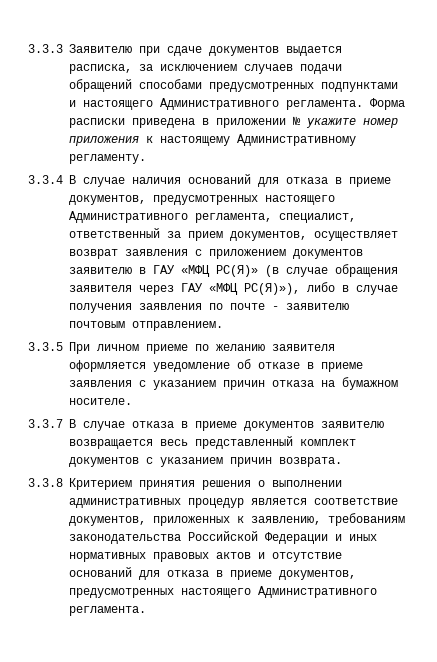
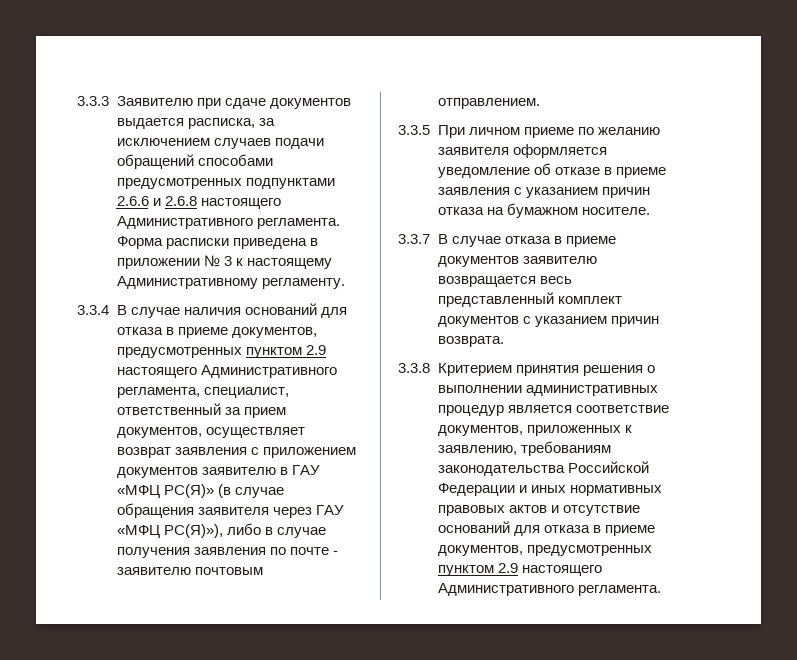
- 3.3.3 Заявителю при сдаче документов выдается расписка, за исключением случаев подачи обращений способами предусмотренных подпунктами и настоящего Административного регламента.
+ 3.3.3 Заявителю при сдаче документов выдается расписка, за исключением случаев подачи обращений способами предусмотренных подпунктами 2.6.6 и 2.6.8 настоящего Административного регламента.
- Форма расписки приведена в приложении № укажите номер приложения к настоящему Административному регламенту.
+ Форма расписки приведена в приложении № 3 к настоящему Административному регламенту.
- 3.3.4 В случае наличия оснований для отказа в приеме документов, предусмотренных настоящего Административного регламента, специалист, ответственный за прием документов, осуществляет возврат заявления с приложением документов заявителю в ГАУ «МФЦ РС(Я)» (в случае обращения заявителя через ГАУ «МФЦ РС(Я)»), либо в случае получения заявления по почте - заявителю почтовым отправлением.
+ 3.3.4 В случае наличия оснований для отказа в приеме документов, предусмотренных пунктом 2.9 настоящего Административного регламента, специалист, ответственный за прием документов, осуществляет возврат заявления с приложением документов заявителю в ГАУ «МФЦ РС(Я)» (в случае обращения заявителя через ГАУ «МФЦ РС(Я)»), либо в случае получения заявления по почте - заявителю почтовым отправлением.
- 3.3.8 Критерием принятия решения о выполнении административных процедур является соответствие документов, приложенных к заявлению, требованиям законодательства Российской Федерации и иных нормативных правовых актов и отсутствие оснований для отказа в приеме документов, предусмотренных настоящего Административного регламента.
+ 3.3.8 Критерием принятия решения о выполнении административных процедур является соответствие документов, приложенных к заявлению, требованиям законодательства Российской Федерации и иных нормативных правовых актов и отсутствие оснований для отказа в приеме документов, предусмотренных пунктом 2.9 настоящего Административного регламента.

